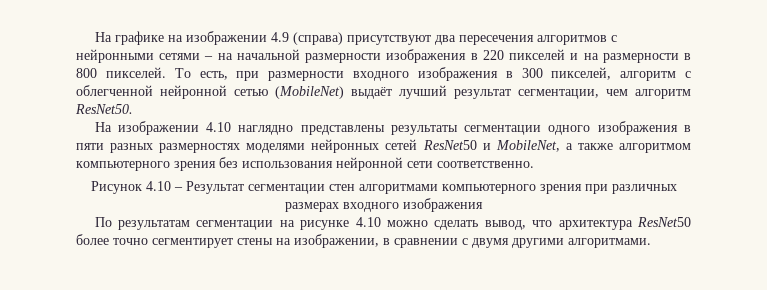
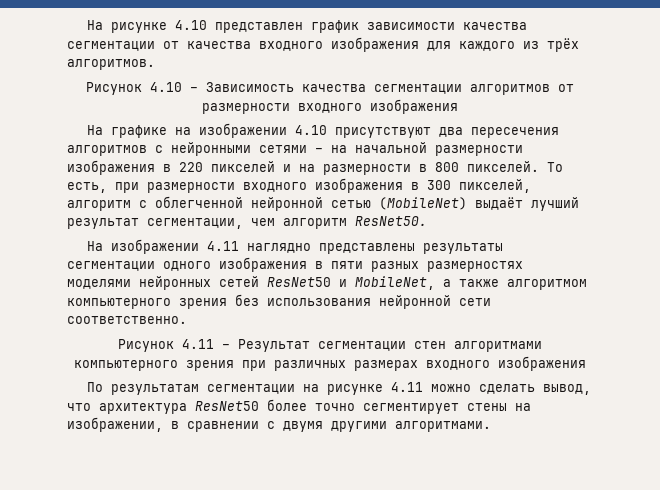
- На графике на изображении 4.9 (справа) присутствуют два пересечения алгоритмов с нейронными сетями – на начальной размерности изображения в 220 пикселей и на размерности в 800 пикселей.
+ На рисунке 4.10 представлен график зависимости качества сегментации от качества входного изображения для каждого из трёх алгоритмов.
+ Рисунок 4.10 – Зависимость качества сегментации алгоритмов от размерности входного изображения
+ На графике на изображении 4.10 присутствуют два пересечения алгоритмов с нейронными сетями – на начальной размерности изображения в 220 пикселей и на размерности в 800 пикселей.
- На изображении 4.10 наглядно представлены результаты сегментации одного изображения в пяти разных размерностях моделями нейронных сетей ResNet50 и MobileNet, а также алгоритмом компьютерного зрения без использования нейронной сети соответственно.
+ На изображении 4.11 наглядно представлены результаты сегментации одного изображения в пяти разных размерностях моделями нейронных сетей ResNet50 и MobileNet, а также алгоритмом компьютерного зрения без использования нейронной сети соответственно.
- Рисунок 4.10 – Результат сегментации стен алгоритмами компьютерного зрения при различных размерах входного изображения
+ Рисунок 4.11 – Результат сегментации стен алгоритмами компьютерного зрения при различных размерах входного изображения
- По результатам сегментации на рисунке 4.10 можно сделать вывод, что архитектура ResNet50 более точно сегментирует стены на изображении, в сравнении с двумя другими алгоритмами.
+ По результатам сегментации на рисунке 4.11 можно сделать вывод, что архитектура ResNet50 более точно сегментирует стены на изображении, в сравнении с двумя другими алгоритмами.

